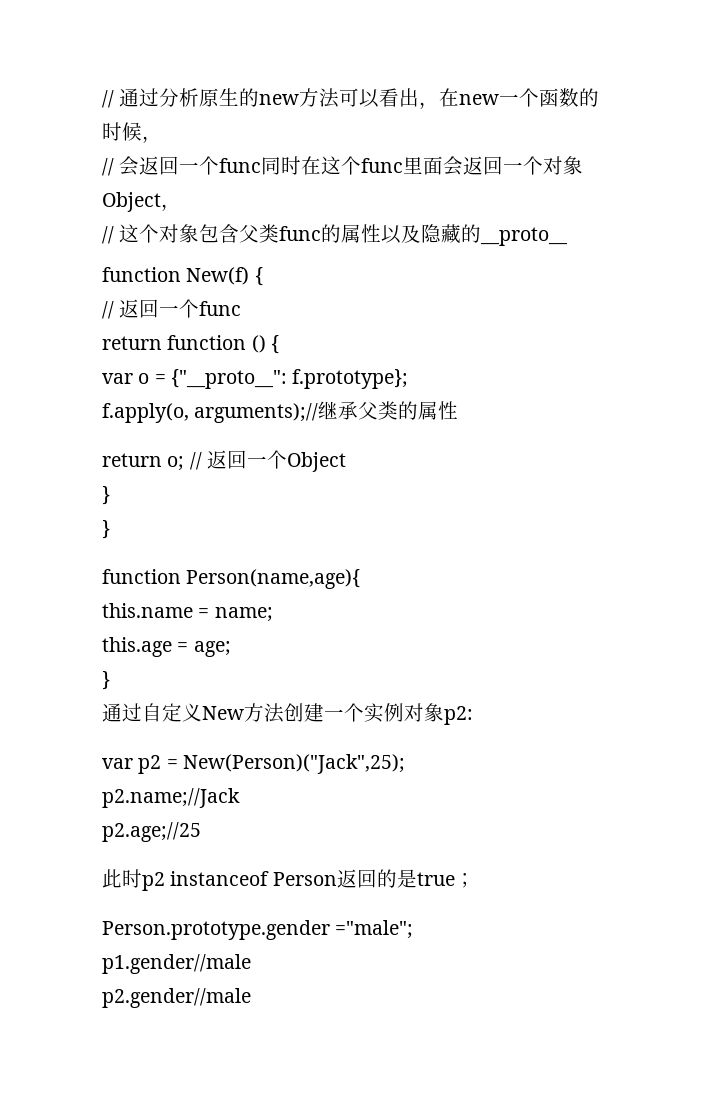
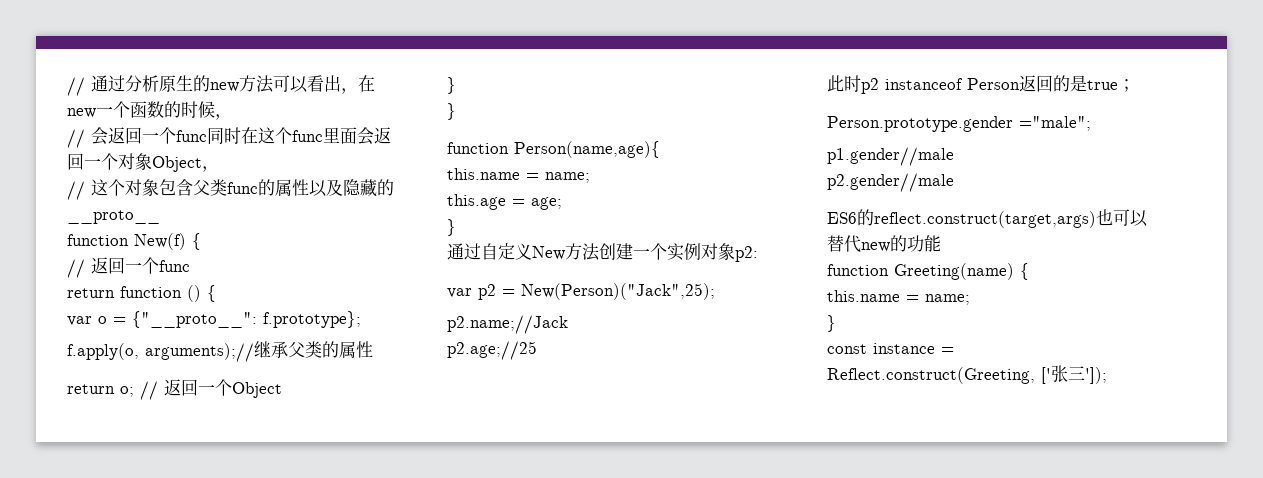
+ ES6的reflect.construct(target,args)也可以替代new的功能
+ function Greeting(name) {
+ this.name = name;
+ }
+ const instance = Reflect.construct(Greeting, ['张三']);

